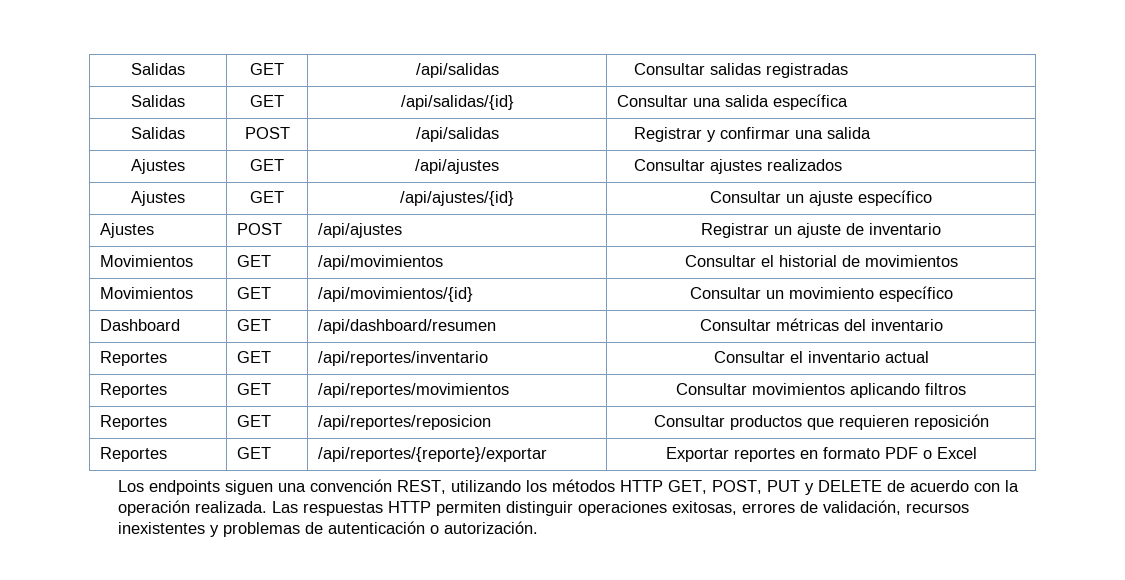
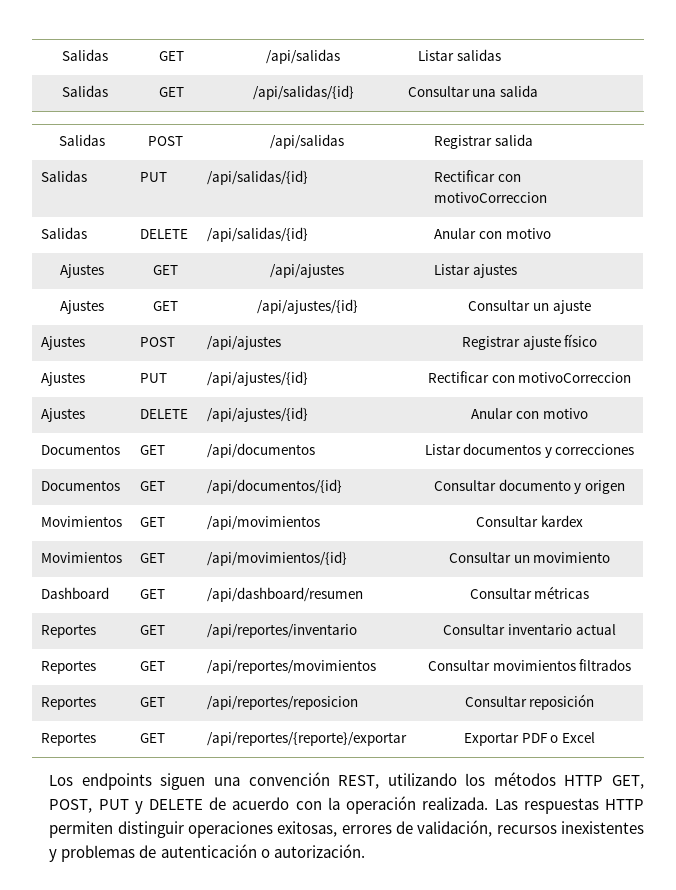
- Salidas | GET | /api/salidas | Consultar salidas registradas
+ Salidas | GET | /api/salidas | Listar salidas
- Salidas | GET | /api/salidas/{id} | Consultar una salida específica
+ Salidas | GET | /api/salidas/{id} | Consultar una salida
- Salidas | POST | /api/salidas | Registrar y confirmar una salida
+ Salidas | POST | /api/salidas | Registrar salida
+ Salidas | PUT | /api/salidas/{id} | Rectificar con motivoCorreccion
+ Salidas | DELETE | /api/salidas/{id} | Anular con motivo
- Ajustes | GET | /api/ajustes | Consultar ajustes realizados
+ Ajustes | GET | /api/ajustes | Listar ajustes
- Ajustes | GET | /api/ajustes/{id} | Consultar un ajuste específico
+ Ajustes | GET | /api/ajustes/{id} | Consultar un ajuste
- Ajustes | POST | /api/ajustes | Registrar un ajuste de inventario
+ Ajustes | POST | /api/ajustes | Registrar ajuste físico
+ Ajustes | PUT | /api/ajustes/{id} | Rectificar con motivoCorreccion
+ Ajustes | DELETE | /api/ajustes/{id} | Anular con motivo
+ Documentos | GET | /api/documentos | Listar documentos y correcciones
+ Documentos | GET | /api/documentos/{id} | Consultar documento y origen
- Movimientos | GET | /api/movimientos | Consultar el historial de movimientos
+ Movimientos | GET | /api/movimientos | Consultar kardex
- Movimientos | GET | /api/movimientos/{id} | Consultar un movimiento específico
+ Movimientos | GET | /api/movimientos/{id} | Consultar un movimiento
- Dashboard | GET | /api/dashboard/resumen | Consultar métricas del inventario
+ Dashboard | GET | /api/dashboard/resumen | Consultar métricas
- Reportes | GET | /api/reportes/inventario | Consultar el inventario actual
+ Reportes | GET | /api/reportes/inventario | Consultar inventario actual
- Reportes | GET | /api/reportes/movimientos | Consultar movimientos aplicando filtros
+ Reportes | GET | /api/reportes/movimientos | Consultar movimientos filtrados
- Reportes | GET | /api/reportes/reposicion | Consultar productos que requieren reposición
+ Reportes | GET | /api/reportes/reposicion | Consultar reposición
- Reportes | GET | /api/reportes/{reporte}/exportar | Exportar reportes en formato PDF o Excel
+ Reportes | GET | /api/reportes/{reporte}/exportar | Exportar PDF o Excel

